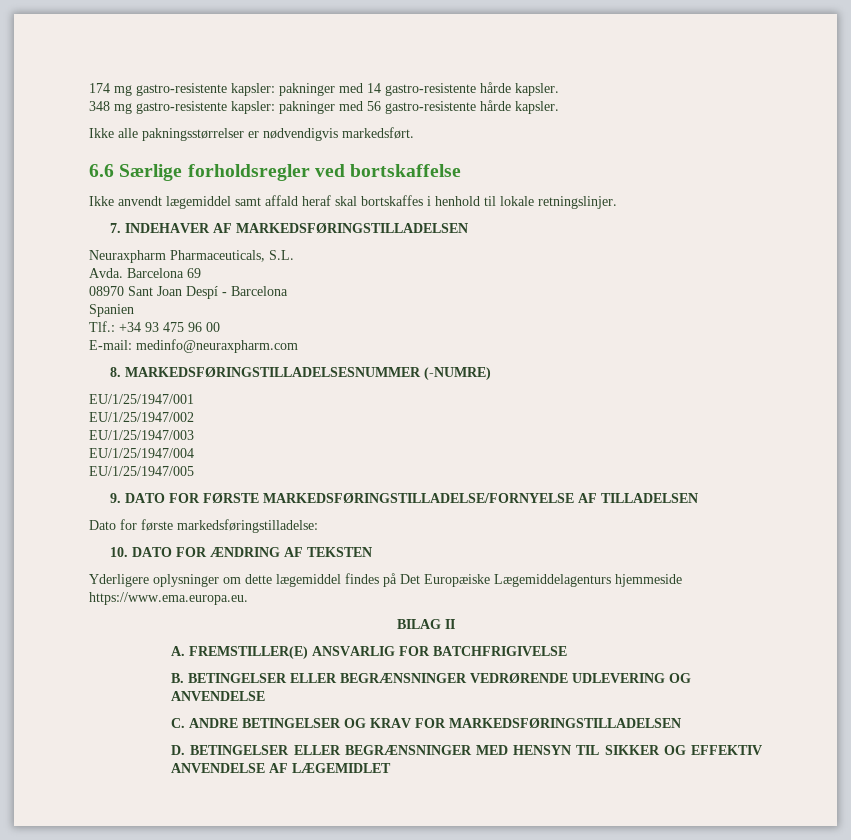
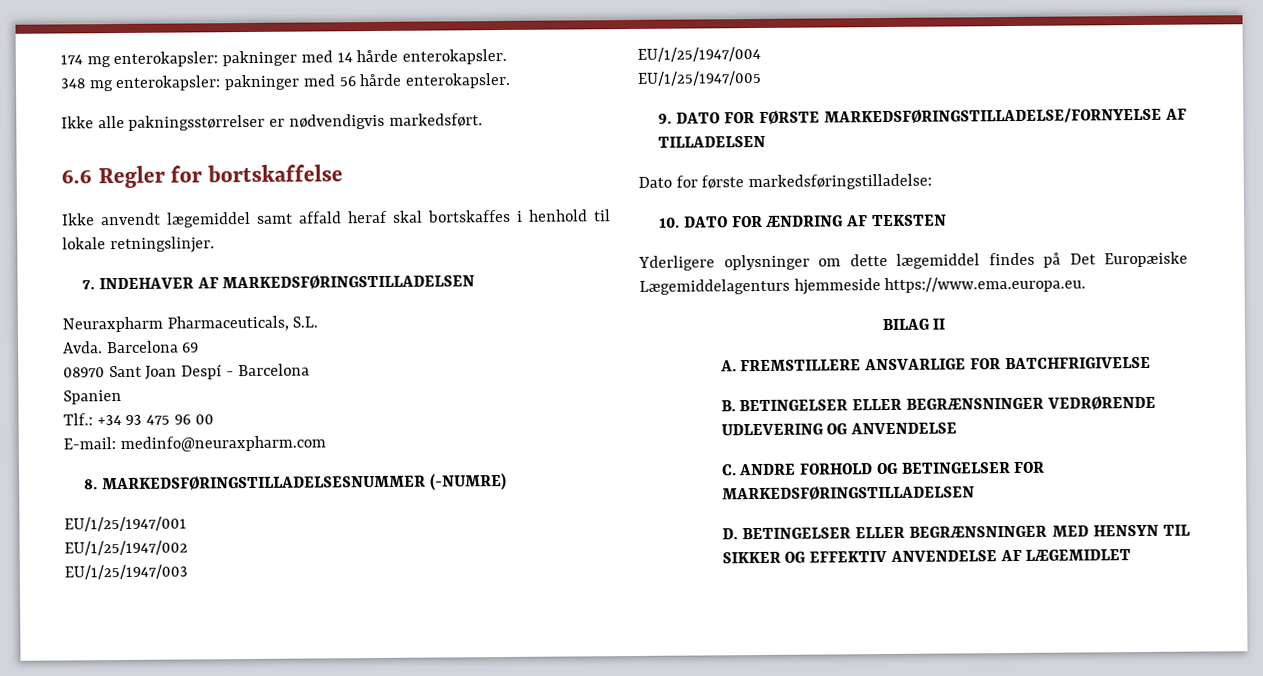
- 174 mg gastro-resistente kapsler: pakninger med 14 gastro-resistente hårde kapsler.
+ 174 mg enterokapsler: pakninger med 14 hårde enterokapsler.
- 348 mg gastro-resistente kapsler: pakninger med 56 gastro-resistente hårde kapsler.
+ 348 mg enterokapsler: pakninger med 56 hårde enterokapsler.
- 6.6 Særlige forholdsregler ved bortskaffelse
+ 6.6 Regler for bortskaffelse
- A. FREMSTILLER(E) ANSVARLIG FOR BATCHFRIGIVELSE
+ A. FREMSTILLERE ANSVARLIGE FOR BATCHFRIGIVELSE
- C. ANDRE BETINGELSER OG KRAV FOR MARKEDSFØRINGSTILLADELSEN
+ C. ANDRE FORHOLD OG BETINGELSER FOR MARKEDSFØRINGSTILLADELSEN

